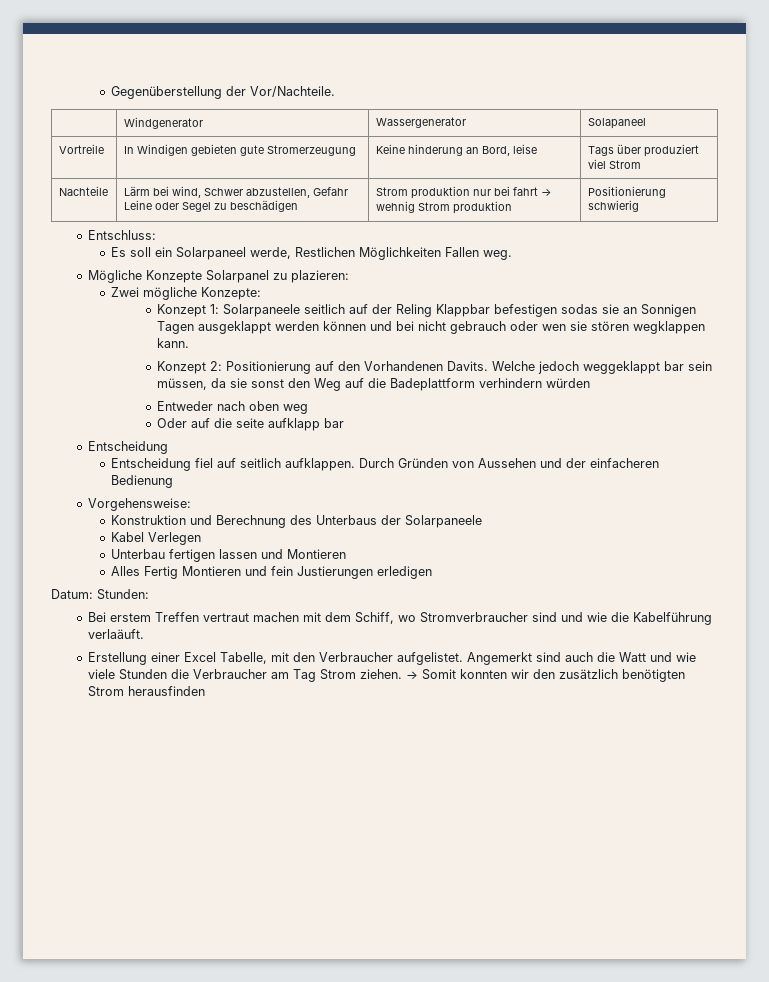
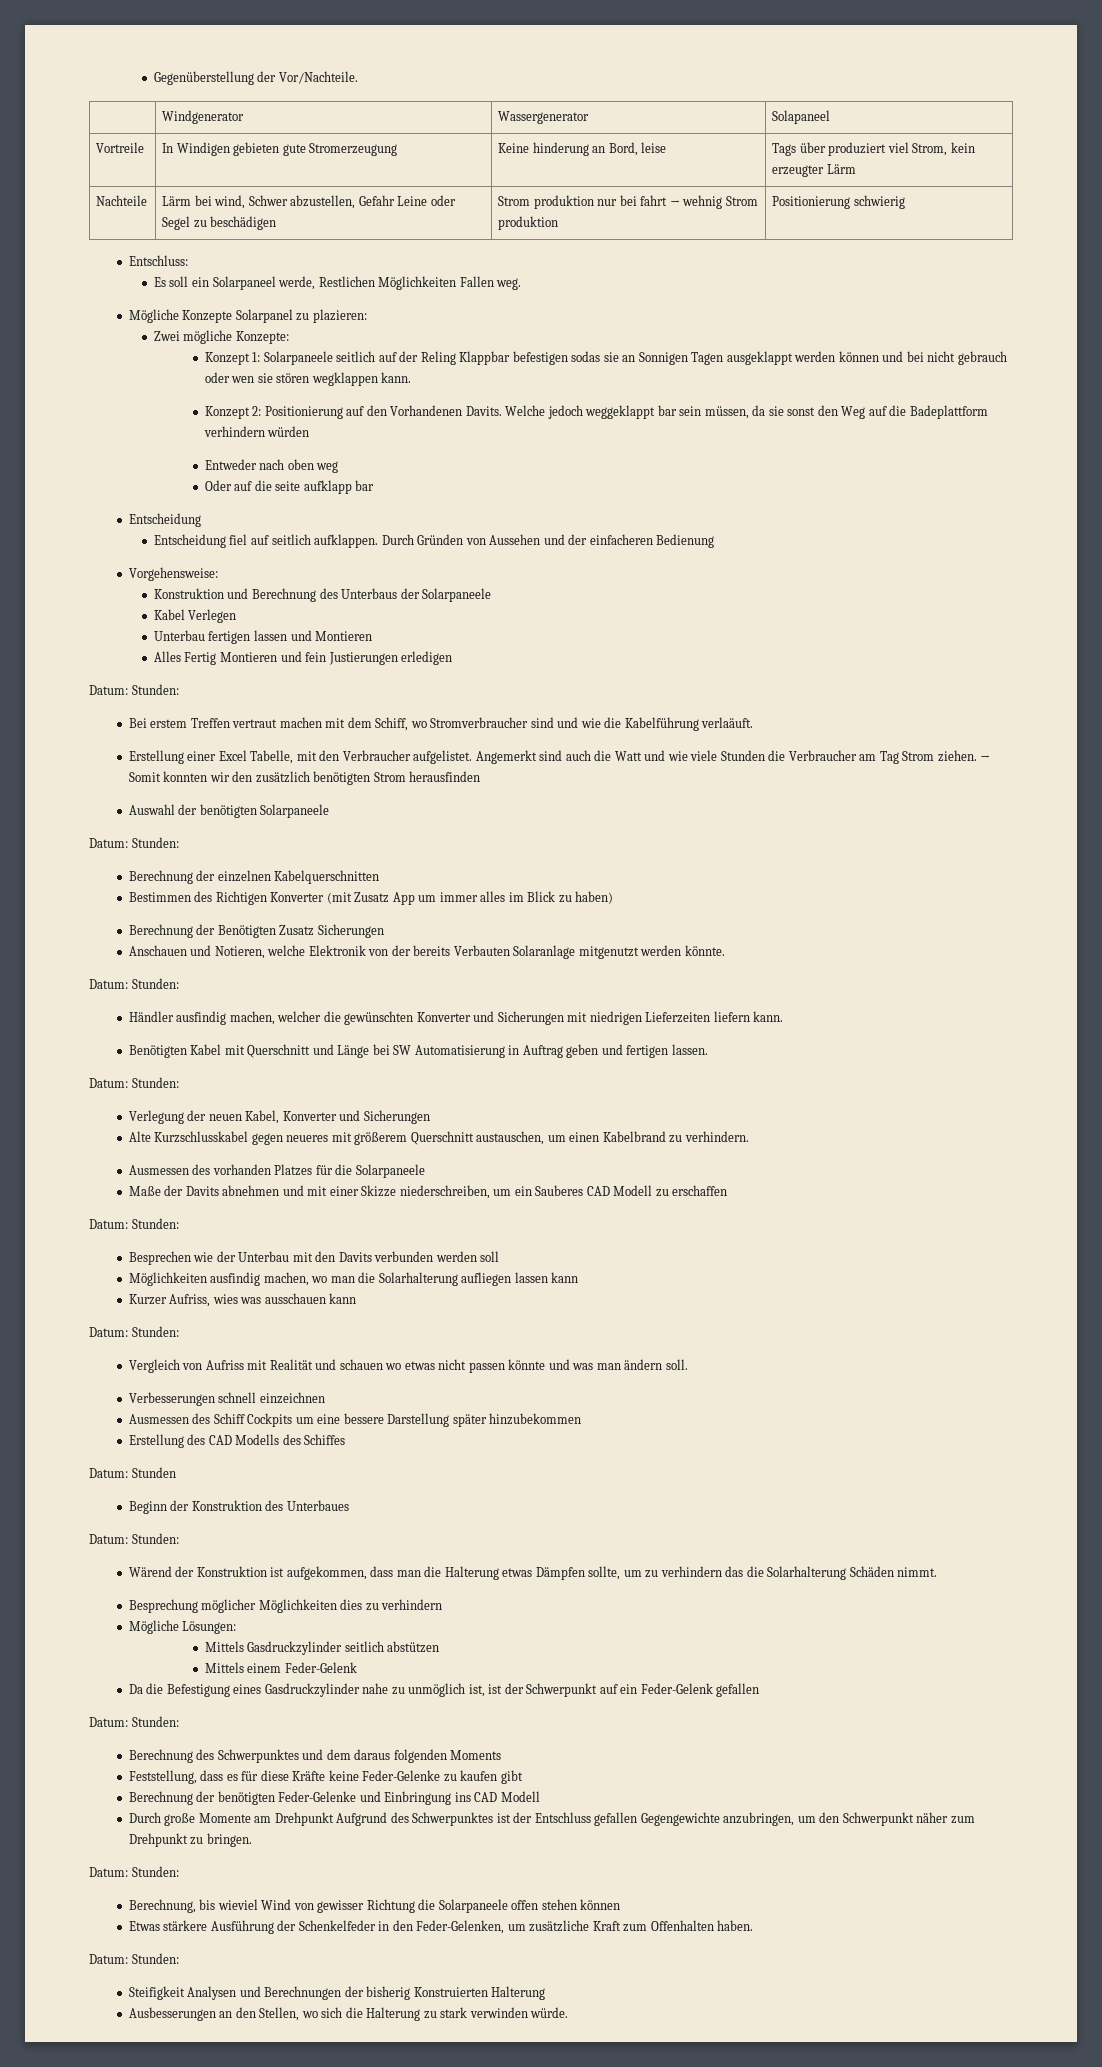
- Vortreile | In Windigen gebieten gute Stromerzeugung | Keine hinderung an Bord, leise | Tags über produziert viel Strom
+ Vortreile | In Windigen gebieten gute Stromerzeugung | Keine hinderung an Bord, leise | Tags über produziert viel Strom, kein erzeugter Lärm
+ Auswahl der benötigten Solarpaneele
+ Datum: Stunden:
+ Berechnung der einzelnen Kabelquerschnitten
+ Bestimmen des Richtigen Konverter (mit Zusatz App um immer alles im Blick zu haben)
+ Berechnung der Benötigten Zusatz Sicherungen
+ Anschauen und Notieren, welche Elektronik von der bereits Verbauten Solaranlage mitgenutzt werden könnte.
+ Datum: Stunden:
+ Händler ausfindig machen, welcher die gewünschten Konverter und Sicherungen mit niedrigen Lieferzeiten liefern kann.
+ Benötigten Kabel mit Querschnitt und Länge bei SW Automatisierung in Auftrag geben und fertigen lassen.
+ Datum: Stunden:
+ Verlegung der neuen Kabel, Konverter und Sicherungen
+ Alte Kurzschlusskabel gegen neueres mit größerem Querschnitt austauschen, um einen Kabelbrand zu verhindern.
+ Ausmessen des vorhanden Platzes für die Solarpaneele
+ Maße der Davits abnehmen und mit einer Skizze niederschreiben, um ein Sauberes CAD Modell zu erschaffen
+ Datum: Stunden:
+ Besprechen wie der Unterbau mit den Davits verbunden werden soll
+ Möglichkeiten ausfindig machen, wo man die Solarhalterung aufliegen lassen kann
+ Kurzer Aufriss, wies was ausschauen kann
+ Datum: Stunden:
+ Vergleich von Aufriss mit Realität und schauen wo etwas nicht passen könnte und was man ändern soll.
+ Verbesserungen schnell einzeichnen
+ Ausmessen des Schiff Cockpits um eine bessere Darstellung später hinzubekommen
+ Erstellung des CAD Modells des Schiffes
+ Datum: Stunden
+ Beginn der Konstruktion des Unterbaues
+ Datum: Stunden:
+ Wärend der Konstruktion ist aufgekommen, dass man die Halterung etwas Dämpfen sollte, um zu verhindern das die Solarhalterung Schäden nimmt.
+ Besprechung möglicher Möglichkeiten dies zu verhindern
+ Mögliche Lösungen:
+ Mittels Gasdruckzylinder seitlich abstützen
+ Mittels einem Feder-Gelenk
+ Da die Befestigung eines Gasdruckzylinder nahe zu unmöglich ist, ist der Schwerpunkt auf ein Feder-Gelenk gefallen
+ Datum: Stunden:
+ Berechnung des Schwerpunktes und dem daraus folgenden Moments
+ Feststellung, dass es für diese Kräfte keine Feder-Gelenke zu kaufen gibt
+ Berechnung der benötigten Feder-Gelenke und Einbringung ins CAD Modell
+ Durch große Momente am Drehpunkt Aufgrund des Schwerpunktes ist der Entschluss gefallen Gegengewichte anzubringen, um den Schwerpunkt näher zum Drehpunkt zu bringen.
+ Datum: Stunden:
+ Berechnung, bis wieviel Wind von gewisser Richtung die Solarpaneele offen stehen können
+ Etwas stärkere Ausführung der Schenkelfeder in den Feder-Gelenken, um zusätzliche Kraft zum Offenhalten haben.
+ Datum: Stunden:
+ Steifigkeit Analysen und Berechnungen der bisherig Konstruierten Halterung
+ Ausbesserungen an den Stellen, wo sich die Halterung zu stark verwinden würde.

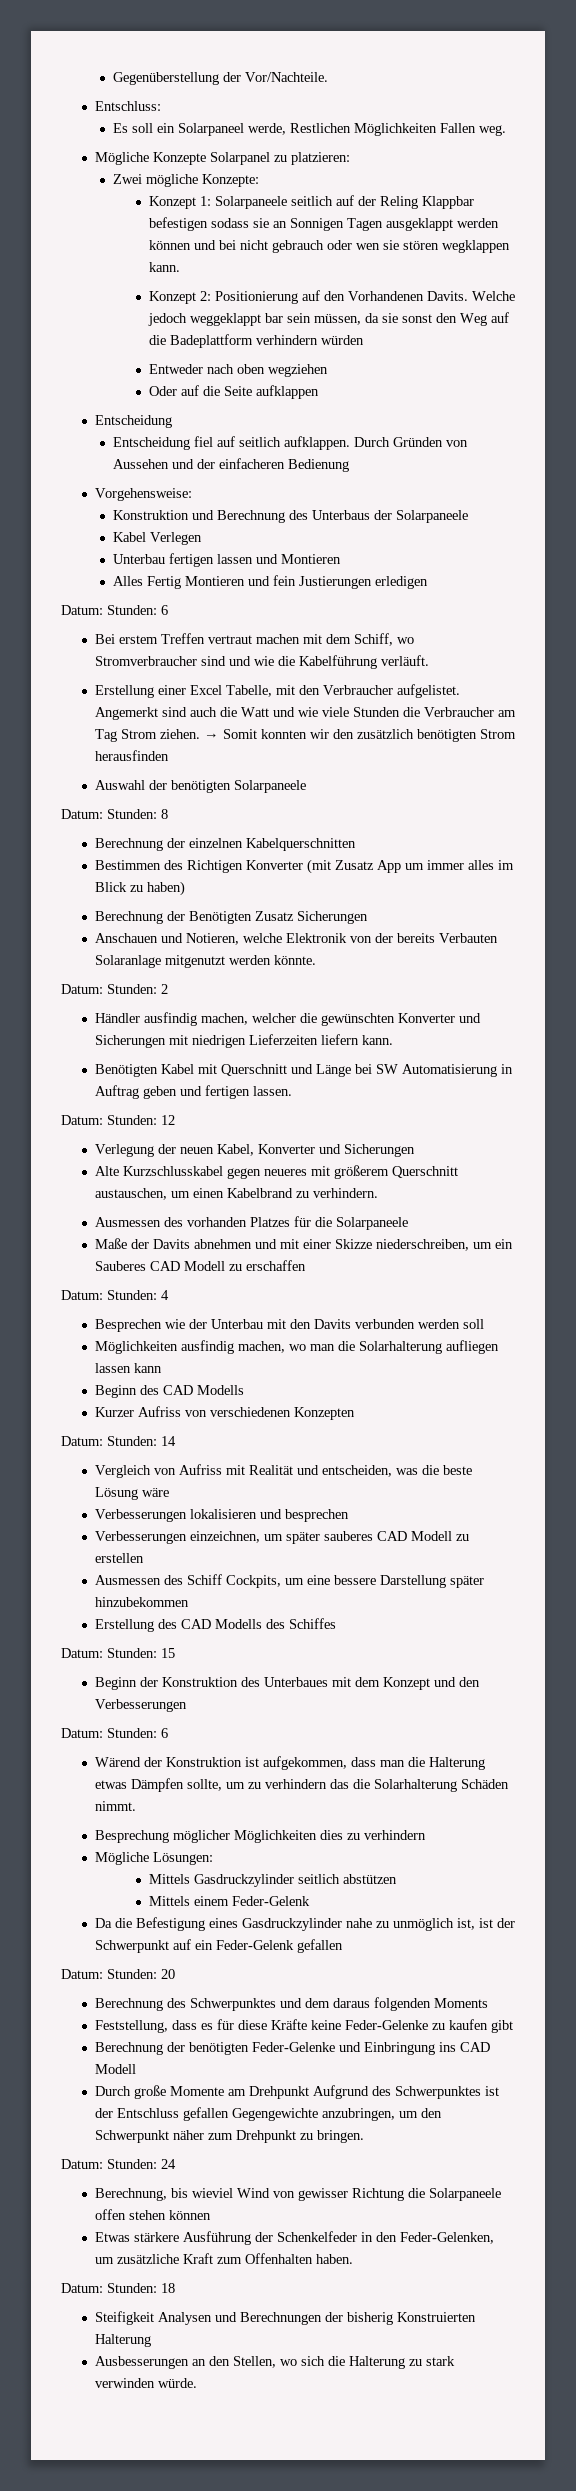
- | Windgenerator | Wassergenerator | Solapaneel
- Vortreile | In Windigen gebieten gute Stromerzeugung | Keine hinderung an Bord, leise | Tags über produziert viel Strom, kein erzeugter Lärm
- Nachteile | Lärm bei wind, Schwer abzustellen, Gefahr Leine oder Segel zu beschädigen | Strom produktion nur bei fahrt → wehnig Strom produktion | Positionierung schwierig
- Mögliche Konzepte Solarpanel zu plazieren:
+ Mögliche Konzepte Solarpanel zu platzieren:
- Konzept 1: Solarpaneele seitlich auf der Reling Klappbar befestigen sodas sie an Sonnigen Tagen ausgeklappt werden können und bei nicht gebrauch oder wen sie stören wegklappen kann.
+ Konzept 1: Solarpaneele seitlich auf der Reling Klappbar befestigen sodass sie an Sonnigen Tagen ausgeklappt werden können und bei nicht gebrauch oder wen sie stören wegklappen kann.
- Entweder nach oben weg
+ Entweder nach oben wegziehen
- Oder auf die seite aufklapp bar
+ Oder auf die Seite aufklappen
  Alles Fertig Montieren und fein Justierungen erledigen
- Datum: Stunden:
+ Datum: Stunden: 6
- Bei erstem Treffen vertraut machen mit dem Schiff, wo Stromverbraucher sind und wie die Kabelführung verlaäuft.
+ Bei erstem Treffen vertraut machen mit dem Schiff, wo Stromverbraucher sind und wie die Kabelführung verläuft.
  Auswahl der benötigten Solarpaneele
- Datum: Stunden:
+ Datum: Stunden: 8
  Anschauen und Notieren, welche Elektronik von der bereits Verbauten Solaranlage mitgenutzt werden könnte.
- Datum: Stunden:
+ Datum: Stunden: 2
  Benötigten Kabel mit Querschnitt und Länge bei SW Automatisierung in Auftrag geben und fertigen lassen.
- Datum: Stunden:
+ Datum: Stunden: 12
  Maße der Davits abnehmen und mit einer Skizze niederschreiben, um ein Sauberes CAD Modell zu erschaffen
- Datum: Stunden:
+ Datum: Stunden: 4
- Kurzer Aufriss, wies was ausschauen kann
- Datum: Stunden:
+ Beginn des CAD Modells
+ Kurzer Aufriss von verschiedenen Konzepten
+ Datum: Stunden: 14
- Vergleich von Aufriss mit Realität und schauen wo etwas nicht passen könnte und was man ändern soll.
- Verbesserungen schnell einzeichnen
+ Vergleich von Aufriss mit Realität und entscheiden, was die beste Lösung wäre
+ Verbesserungen lokalisieren und besprechen
+ Verbesserungen einzeichnen, um später sauberes CAD Modell zu erstellen
- Ausmessen des Schiff Cockpits um eine bessere Darstellung später hinzubekommen
+ Ausmessen des Schiff Cockpits, um eine bessere Darstellung später hinzubekommen
- Datum: Stunden
+ Datum: Stunden: 15
- Beginn der Konstruktion des Unterbaues
- Datum: Stunden:
+ Beginn der Konstruktion des Unterbaues mit dem Konzept und den Verbesserungen
+ Datum: Stunden: 6
  Da die Befestigung eines Gasdruckzylinder nahe zu unmöglich ist, ist der Schwerpunkt auf ein Feder-Gelenk gefallen
- Datum: Stunden:
+ Datum: Stunden: 20
  Durch große Momente am Drehpunkt Aufgrund des Schwerpunktes ist der Entschluss gefallen Gegengewichte anzubringen, um den Schwerpunkt näher zum Drehpunkt zu bringen.
- Datum: Stunden:
+ Datum: Stunden: 24
  Etwas stärkere Ausführung der Schenkelfeder in den Feder-Gelenken, um zusätzliche Kraft zum Offenhalten haben.
- Datum: Stunden:
+ Datum: Stunden: 18

